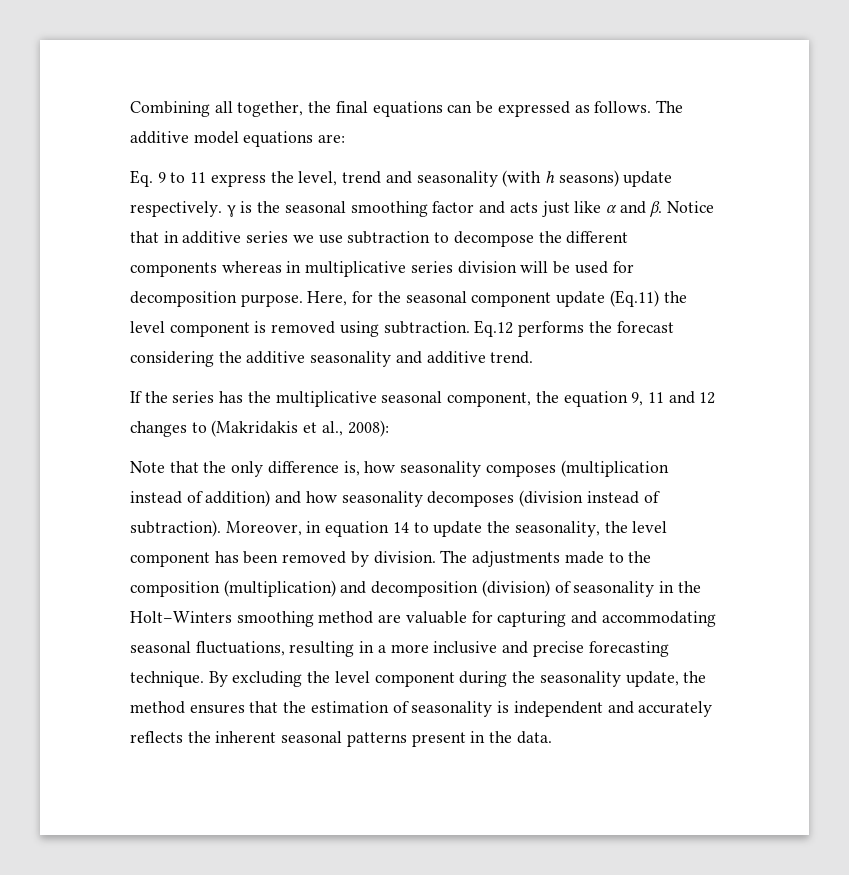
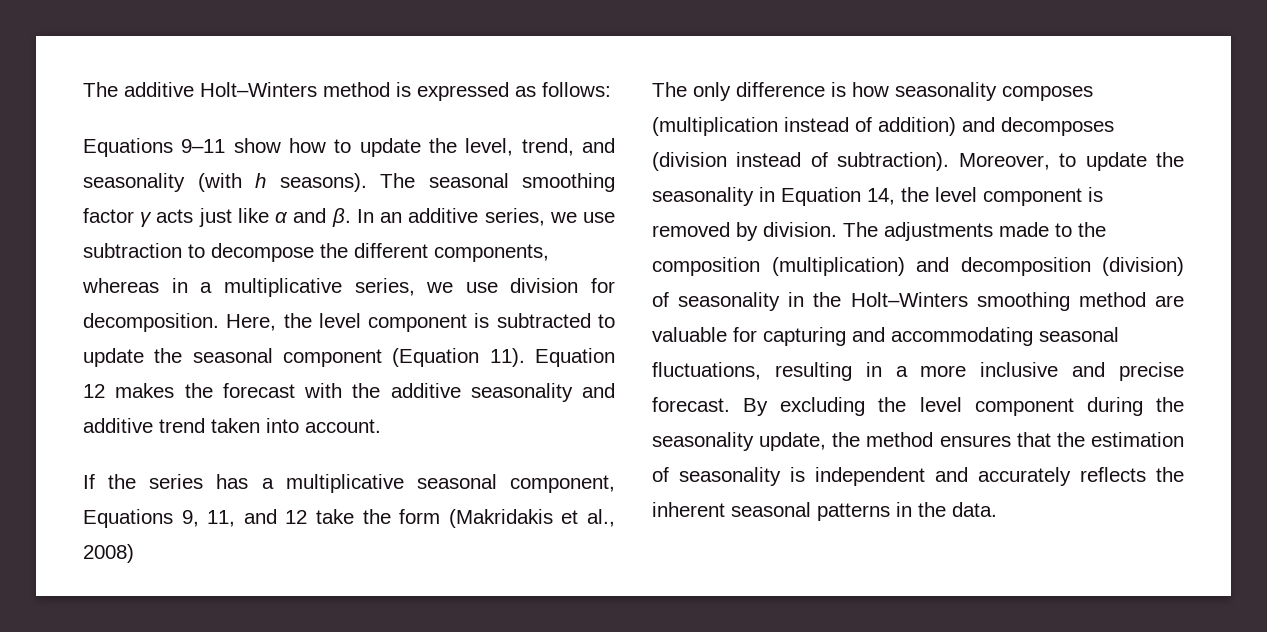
- Combining all together, the final equations can be expressed as follows. The additive model equations are:
- Eq. 9 to 11 express the level, trend and seasonality (with h seasons) update respectively. γ is the seasonal smoothing factor and acts just like α and β.
+ The additive Holt–Winters method is expressed as follows:
+ Equations 9–11 show how to update the level, trend, and seasonality (with h seasons). The seasonal smoothing factor γ acts just like α and β.
- Notice that in additive series we use subtraction to decompose the different components whereas in multiplicative series division will be used for decomposition purpose. Here, for the seasonal component update (Eq.11) the level component is removed using subtraction. Eq.12 performs the forecast considering the additive seasonality and additive trend.
+ In an additive series, we use subtraction to decompose the different components, whereas in a multiplicative series, we use division for decomposition. Here, the level component is subtracted to update the seasonal component (Equation 11). Equation 12 makes the forecast with the additive seasonality and additive trend taken into account.
- If the series has the multiplicative seasonal component, the equation 9, 11 and 12 changes to (Makridakis et al., 2008):
- Note that the only difference is, how seasonality composes (multiplication instead of addition) and how seasonality decomposes (division instead of subtraction).
+ If the series has a multiplicative seasonal component, Equations 9, 11, and 12 take the form (Makridakis et al., 2008)
+ The only difference is how seasonality composes (multiplication instead of addition) and decomposes (division instead of subtraction).
- Moreover, in equation 14 to update the seasonality, the level component has been removed by division.
+ Moreover, to update the seasonality in Equation 14, the level component is removed by division.
- The adjustments made to the composition (multiplication) and decomposition (division) of seasonality in the Holt–Winters smoothing method are valuable for capturing and accommodating seasonal fluctuations, resulting in a more inclusive and precise forecasting technique.
+ The adjustments made to the composition (multiplication) and decomposition (division) of seasonality in the Holt–Winters smoothing method are valuable for capturing and accommodating seasonal fluctuations, resulting in a more inclusive and precise forecast.
- By excluding the level component during the seasonality update, the method ensures that the estimation of seasonality is independent and accurately reflects the inherent seasonal patterns present in the data.
+ By excluding the level component during the seasonality update, the method ensures that the estimation of seasonality is independent and accurately reflects the inherent seasonal patterns in the data.

